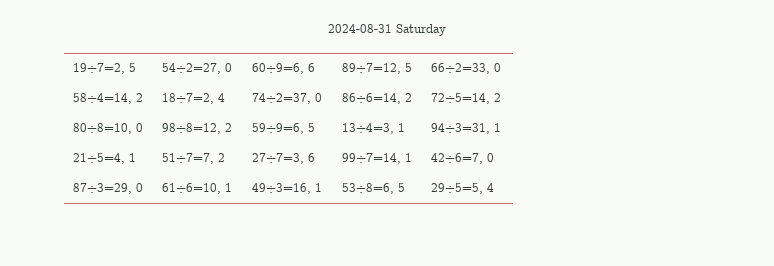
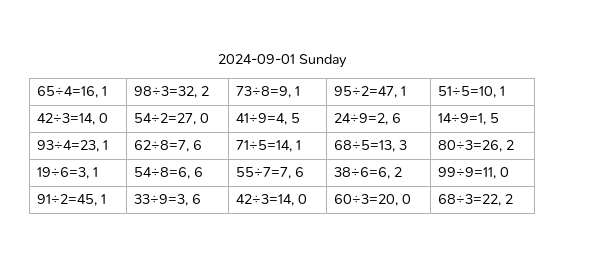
- 2024-08-31 Saturday
- 19÷7=2, 5 | 54÷2=27, 0 | 60÷9=6, 6 | 89÷7=12, 5 | 66÷2=33, 0
- 58÷4=14, 2 | 18÷7=2, 4 | 74÷2=37, 0 | 86÷6=14, 2 | 72÷5=14, 2
- 80÷8=10, 0 | 98÷8=12, 2 | 59÷9=6, 5 | 13÷4=3, 1 | 94÷3=31, 1
- 21÷5=4, 1 | 51÷7=7, 2 | 27÷7=3, 6 | 99÷7=14, 1 | 42÷6=7, 0
- 87÷3=29, 0 | 61÷6=10, 1 | 49÷3=16, 1 | 53÷8=6, 5 | 29÷5=5, 4
+ 2024-09-01 Sunday
+ 65÷4=16, 1 | 98÷3=32, 2 | 73÷8=9, 1 | 95÷2=47, 1 | 51÷5=10, 1
+ 42÷3=14, 0 | 54÷2=27, 0 | 41÷9=4, 5 | 24÷9=2, 6 | 14÷9=1, 5
+ 93÷4=23, 1 | 62÷8=7, 6 | 71÷5=14, 1 | 68÷5=13, 3 | 80÷3=26, 2
+ 19÷6=3, 1 | 54÷8=6, 6 | 55÷7=7, 6 | 38÷6=6, 2 | 99÷9=11, 0
+ 91÷2=45, 1 | 33÷9=3, 6 | 42÷3=14, 0 | 60÷3=20, 0 | 68÷3=22, 2

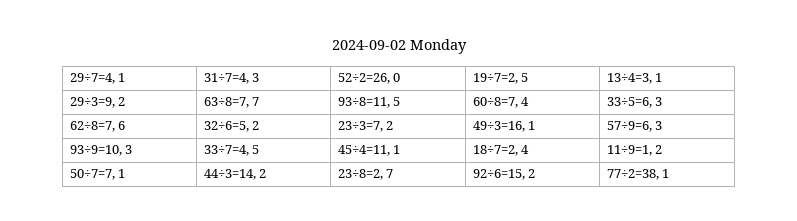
- 2024-09-01 Sunday
- 65÷4=16, 1 | 98÷3=32, 2 | 73÷8=9, 1 | 95÷2=47, 1 | 51÷5=10, 1
- 42÷3=14, 0 | 54÷2=27, 0 | 41÷9=4, 5 | 24÷9=2, 6 | 14÷9=1, 5
- 93÷4=23, 1 | 62÷8=7, 6 | 71÷5=14, 1 | 68÷5=13, 3 | 80÷3=26, 2
+ 2024-09-02 Monday
+ 29÷7=4, 1 | 31÷7=4, 3 | 52÷2=26, 0 | 19÷7=2, 5 | 13÷4=3, 1
+ 29÷3=9, 2 | 63÷8=7, 7 | 93÷8=11, 5 | 60÷8=7, 4 | 33÷5=6, 3
+ 62÷8=7, 6 | 32÷6=5, 2 | 23÷3=7, 2 | 49÷3=16, 1 | 57÷9=6, 3
+ 93÷9=10, 3 | 33÷7=4, 5 | 45÷4=11, 1 | 18÷7=2, 4 | 11÷9=1, 2
- 19÷6=3, 1 | 54÷8=6, 6 | 55÷7=7, 6 | 38÷6=6, 2 | 99÷9=11, 0
- 91÷2=45, 1 | 33÷9=3, 6 | 42÷3=14, 0 | 60÷3=20, 0 | 68÷3=22, 2
+ 50÷7=7, 1 | 44÷3=14, 2 | 23÷8=2, 7 | 92÷6=15, 2 | 77÷2=38, 1

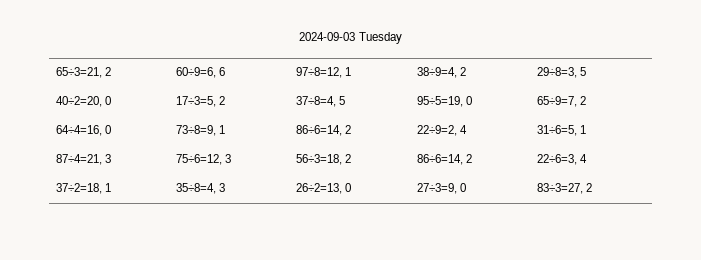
- 2024-09-02 Monday
- 29÷7=4, 1 | 31÷7=4, 3 | 52÷2=26, 0 | 19÷7=2, 5 | 13÷4=3, 1
- 29÷3=9, 2 | 63÷8=7, 7 | 93÷8=11, 5 | 60÷8=7, 4 | 33÷5=6, 3
- 62÷8=7, 6 | 32÷6=5, 2 | 23÷3=7, 2 | 49÷3=16, 1 | 57÷9=6, 3
- 93÷9=10, 3 | 33÷7=4, 5 | 45÷4=11, 1 | 18÷7=2, 4 | 11÷9=1, 2
- 50÷7=7, 1 | 44÷3=14, 2 | 23÷8=2, 7 | 92÷6=15, 2 | 77÷2=38, 1
+ 2024-09-03 Tuesday
+ 65÷3=21, 2 | 60÷9=6, 6 | 97÷8=12, 1 | 38÷9=4, 2 | 29÷8=3, 5
+ 40÷2=20, 0 | 17÷3=5, 2 | 37÷8=4, 5 | 95÷5=19, 0 | 65÷9=7, 2
+ 64÷4=16, 0 | 73÷8=9, 1 | 86÷6=14, 2 | 22÷9=2, 4 | 31÷6=5, 1
+ 87÷4=21, 3 | 75÷6=12, 3 | 56÷3=18, 2 | 86÷6=14, 2 | 22÷6=3, 4
+ 37÷2=18, 1 | 35÷8=4, 3 | 26÷2=13, 0 | 27÷3=9, 0 | 83÷3=27, 2

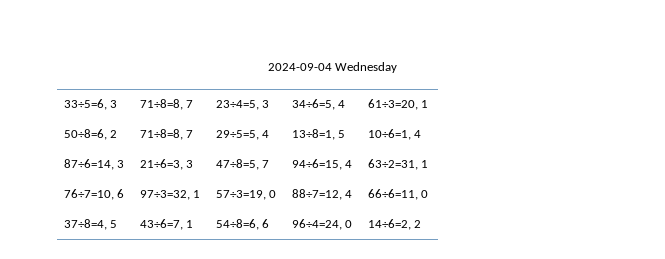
- 2024-09-03 Tuesday
- 65÷3=21, 2 | 60÷9=6, 6 | 97÷8=12, 1 | 38÷9=4, 2 | 29÷8=3, 5
- 40÷2=20, 0 | 17÷3=5, 2 | 37÷8=4, 5 | 95÷5=19, 0 | 65÷9=7, 2
- 64÷4=16, 0 | 73÷8=9, 1 | 86÷6=14, 2 | 22÷9=2, 4 | 31÷6=5, 1
- 87÷4=21, 3 | 75÷6=12, 3 | 56÷3=18, 2 | 86÷6=14, 2 | 22÷6=3, 4
- 37÷2=18, 1 | 35÷8=4, 3 | 26÷2=13, 0 | 27÷3=9, 0 | 83÷3=27, 2
+ 2024-09-04 Wednesday
+ 33÷5=6, 3 | 71÷8=8, 7 | 23÷4=5, 3 | 34÷6=5, 4 | 61÷3=20, 1
+ 50÷8=6, 2 | 71÷8=8, 7 | 29÷5=5, 4 | 13÷8=1, 5 | 10÷6=1, 4
+ 87÷6=14, 3 | 21÷6=3, 3 | 47÷8=5, 7 | 94÷6=15, 4 | 63÷2=31, 1
+ 76÷7=10, 6 | 97÷3=32, 1 | 57÷3=19, 0 | 88÷7=12, 4 | 66÷6=11, 0
+ 37÷8=4, 5 | 43÷6=7, 1 | 54÷8=6, 6 | 96÷4=24, 0 | 14÷6=2, 2

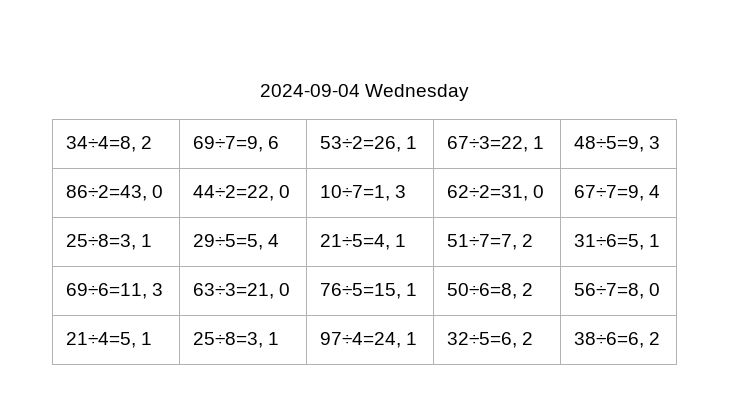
- 33÷5=6, 3 | 71÷8=8, 7 | 23÷4=5, 3 | 34÷6=5, 4 | 61÷3=20, 1
- 50÷8=6, 2 | 71÷8=8, 7 | 29÷5=5, 4 | 13÷8=1, 5 | 10÷6=1, 4
- 87÷6=14, 3 | 21÷6=3, 3 | 47÷8=5, 7 | 94÷6=15, 4 | 63÷2=31, 1
- 76÷7=10, 6 | 97÷3=32, 1 | 57÷3=19, 0 | 88÷7=12, 4 | 66÷6=11, 0
- 37÷8=4, 5 | 43÷6=7, 1 | 54÷8=6, 6 | 96÷4=24, 0 | 14÷6=2, 2
+ 34÷4=8, 2 | 69÷7=9, 6 | 53÷2=26, 1 | 67÷3=22, 1 | 48÷5=9, 3
+ 86÷2=43, 0 | 44÷2=22, 0 | 10÷7=1, 3 | 62÷2=31, 0 | 67÷7=9, 4
+ 25÷8=3, 1 | 29÷5=5, 4 | 21÷5=4, 1 | 51÷7=7, 2 | 31÷6=5, 1
+ 69÷6=11, 3 | 63÷3=21, 0 | 76÷5=15, 1 | 50÷6=8, 2 | 56÷7=8, 0
+ 21÷4=5, 1 | 25÷8=3, 1 | 97÷4=24, 1 | 32÷5=6, 2 | 38÷6=6, 2

